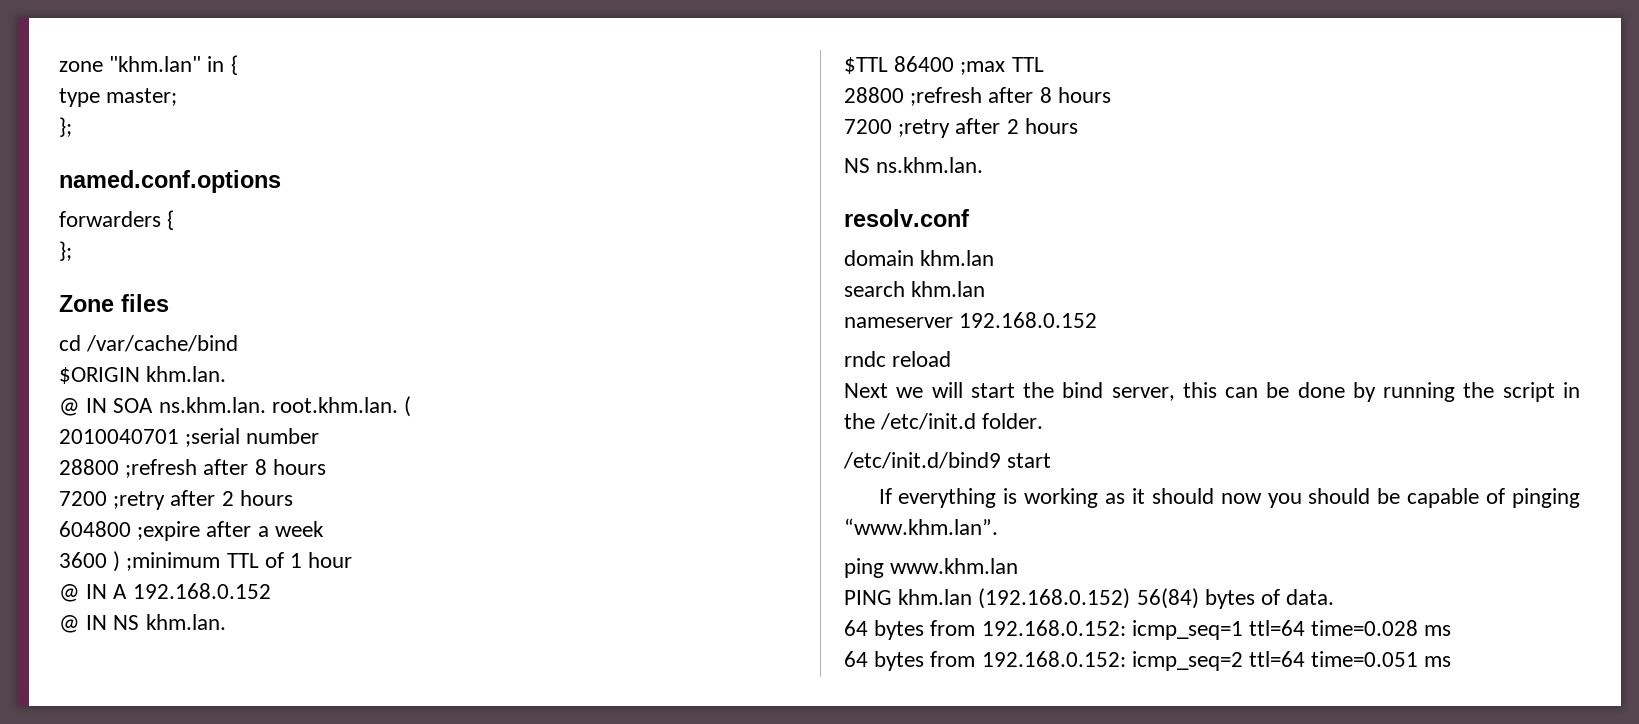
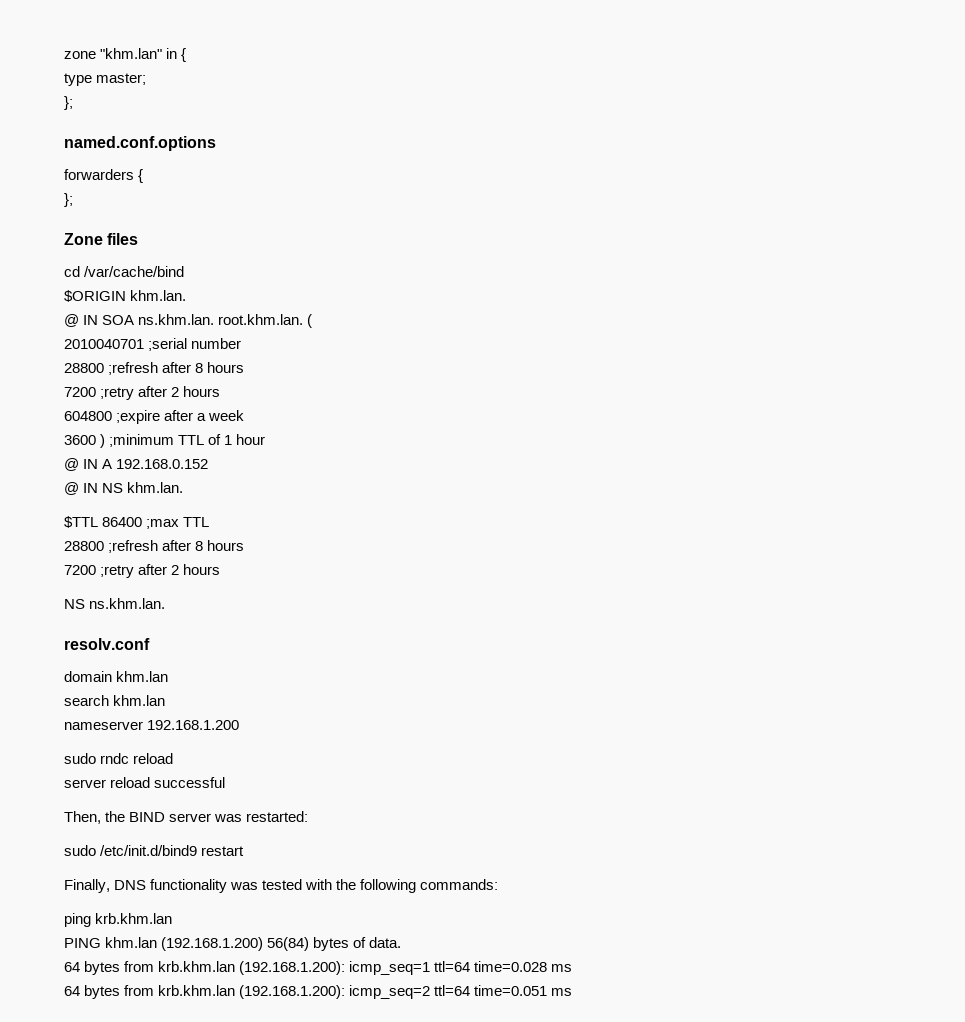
- nameserver 192.168.0.152
- rndc reload
+ nameserver 192.168.1.200
+ sudo rndc reload
- Next we will start the bind server, this can be done by running the script in the /etc/init.d folder.
- /etc/init.d/bind9 start
- If everything is working as it should now you should be capable of pinging “www.khm.lan”.
+ server reload successful
+ Then, the BIND server was restarted:
+ sudo /etc/init.d/bind9 restart
+ Finally, DNS functionality was tested with the following commands:
- ping www.khm.lan
+ ping krb.khm.lan
- PING khm.lan (192.168.0.152) 56(84) bytes of data.
+ PING khm.lan (192.168.1.200) 56(84) bytes of data.
- 64 bytes from 192.168.0.152: icmp_seq=1 ttl=64 time=0.028 ms
+ 64 bytes from krb.khm.lan (192.168.1.200): icmp_seq=1 ttl=64 time=0.028 ms
- 64 bytes from 192.168.0.152: icmp_seq=2 ttl=64 time=0.051 ms
+ 64 bytes from krb.khm.lan (192.168.1.200): icmp_seq=2 ttl=64 time=0.051 ms

